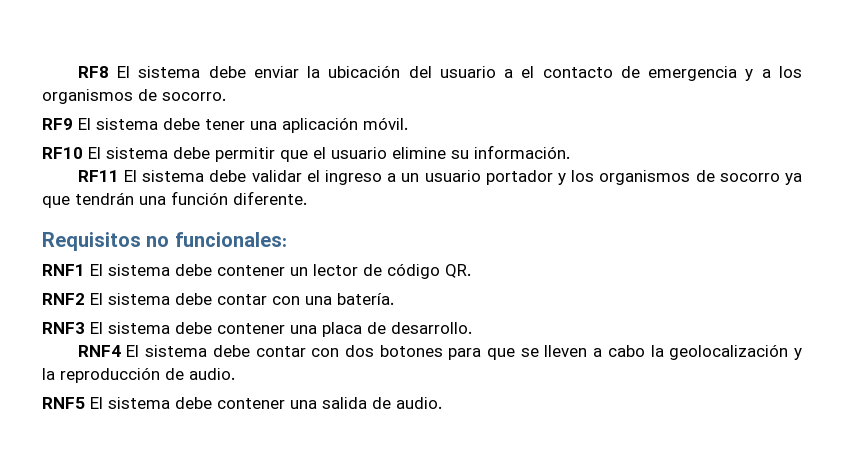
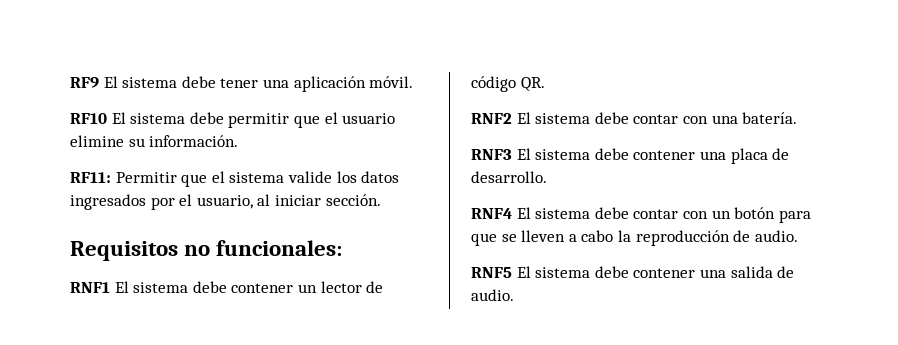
- RF8 El sistema debe enviar la ubicación del usuario a el contacto de emergencia y a los organismos de socorro.
- RF11 El sistema debe validar el ingreso a un usuario portador y los organismos de socorro ya que tendrán una función diferente.
+ RF11: Permitir que el sistema valide los datos ingresados por el usuario, al iniciar sección.
- RNF4 El sistema debe contar con dos botones para que se lleven a cabo la geolocalización y la reproducción de audio.
+ RNF4 El sistema debe contar con un botón para que se lleven a cabo la reproducción de audio.

